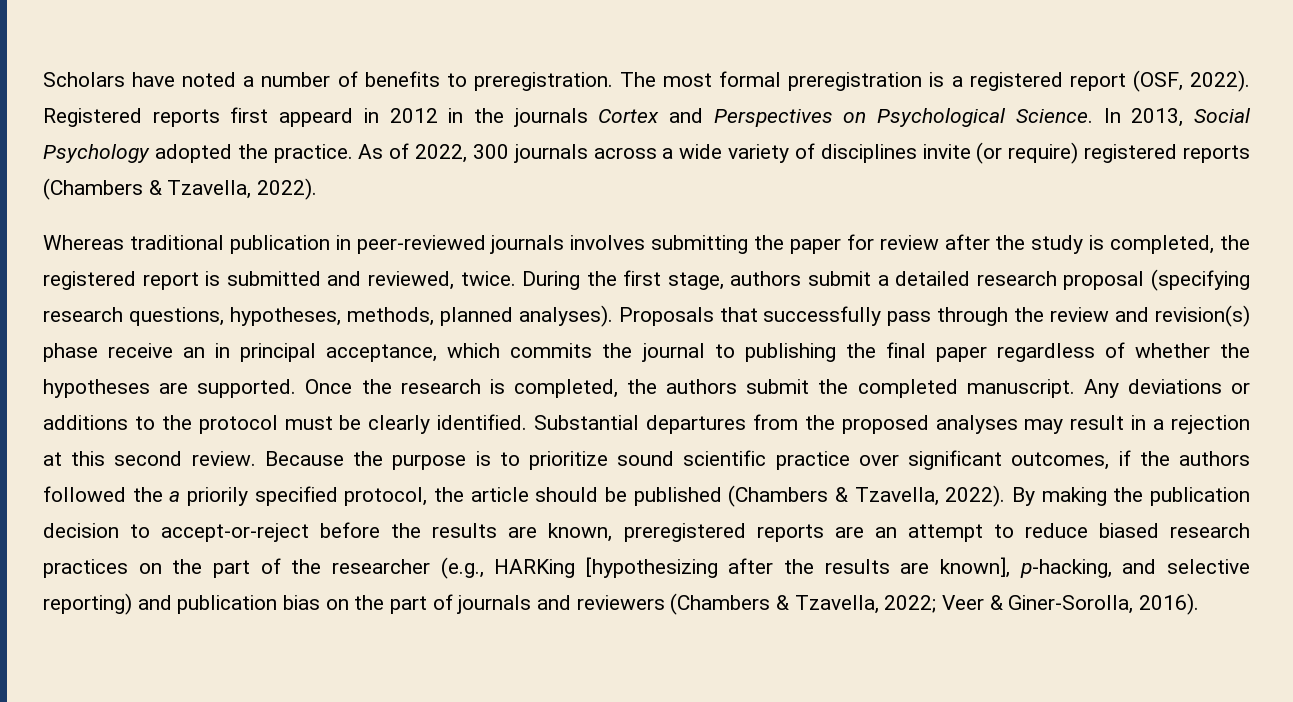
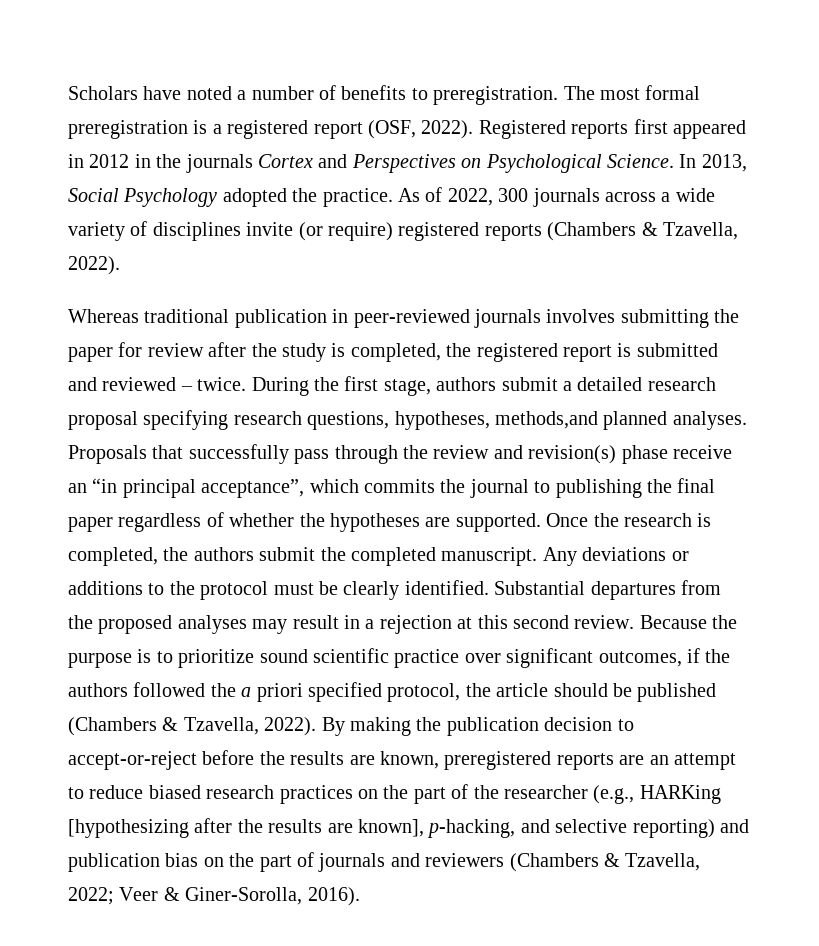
- Registered reports first appeard in 2012 in the journals Cortex and Perspectives on Psychological Science.
+ Registered reports first appeared in 2012 in the journals Cortex and Perspectives on Psychological Science.
- Whereas traditional publication in peer-reviewed journals involves submitting the paper for review after the study is completed, the registered report is submitted and reviewed, twice.
+ Whereas traditional publication in peer-reviewed journals involves submitting the paper for review after the study is completed, the registered report is submitted and reviewed – twice.
- During the first stage, authors submit a detailed research proposal (specifying research questions, hypotheses, methods, planned analyses).
+ During the first stage, authors submit a detailed research proposal specifying research questions, hypotheses, methods,and planned analyses.
- Proposals that successfully pass through the review and revision(s) phase receive an in principal acceptance, which commits the journal to publishing the final paper regardless of whether the hypotheses are supported.
+ Proposals that successfully pass through the review and revision(s) phase receive an “in principal acceptance”, which commits the journal to publishing the final paper regardless of whether the hypotheses are supported.
- Because the purpose is to prioritize sound scientific practice over significant outcomes, if the authors followed the a priorily specified protocol, the article should be published (Chambers & Tzavella, 2022).
+ Because the purpose is to prioritize sound scientific practice over significant outcomes, if the authors followed the a priori specified protocol, the article should be published (Chambers & Tzavella, 2022).

